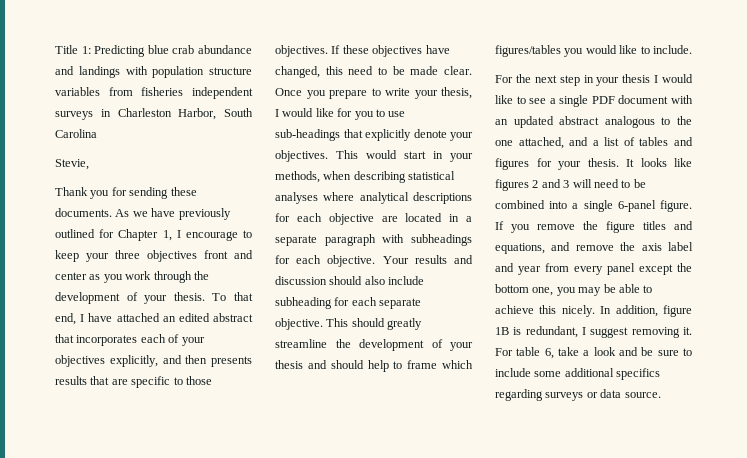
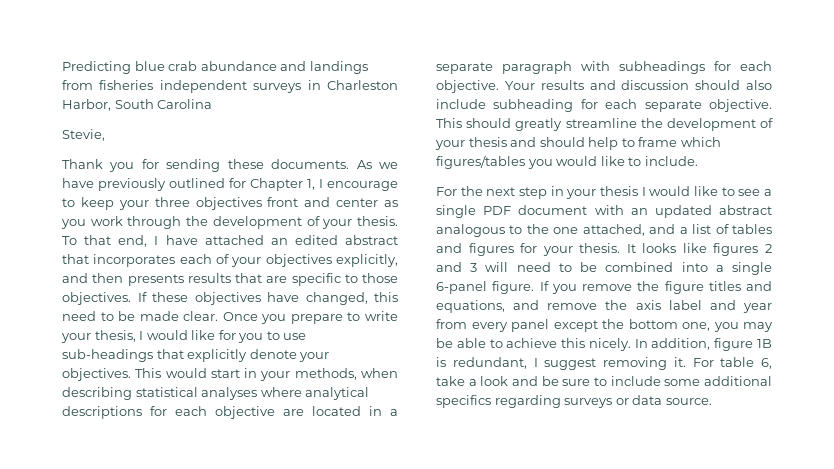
- Title 1: Predicting blue crab abundance and landings with population structure variables from fisheries independent surveys in Charleston Harbor, South Carolina
+ Predicting blue crab abundance and landings from fisheries independent surveys in Charleston Harbor, South Carolina

